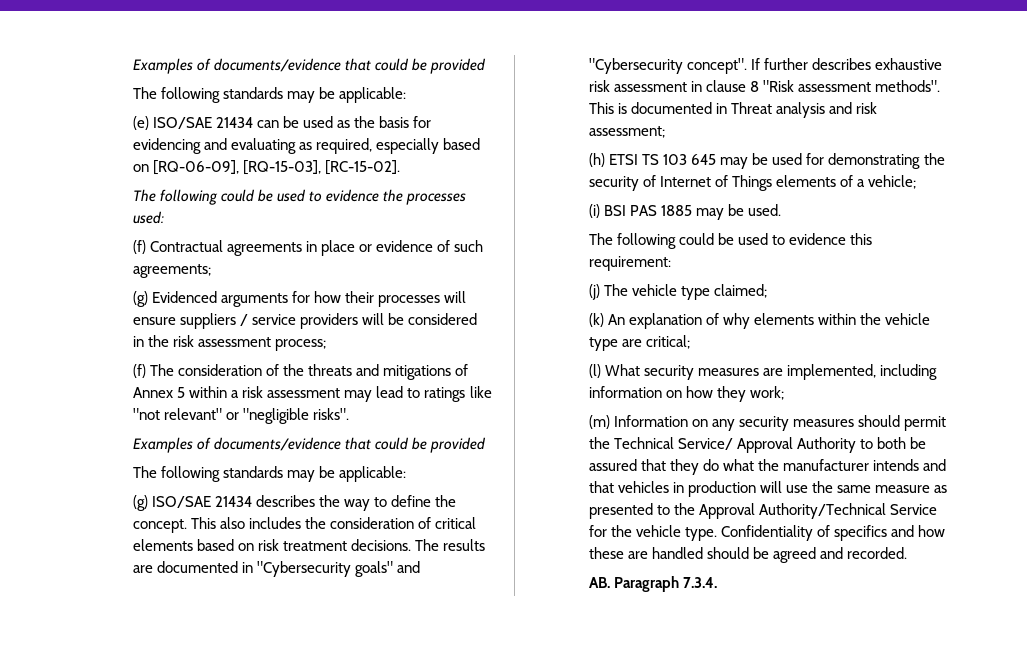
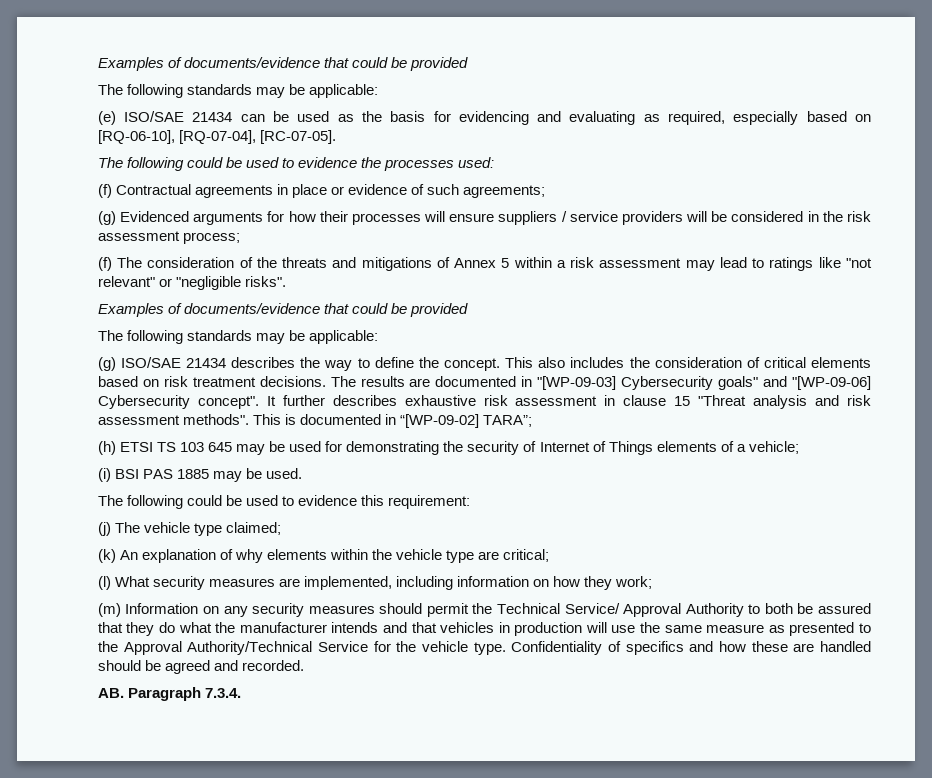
- (e) ISO/SAE 21434 can be used as the basis for evidencing and evaluating as required, especially based on [RQ-06-09], [RQ-15-03], [RC-15-02].
+ (e) ISO/SAE 21434 can be used as the basis for evidencing and evaluating as required, especially based on [RQ-06-10], [RQ-07-04], [RC-07-05].
- The results are documented in "Cybersecurity goals" and "Cybersecurity concept". If further describes exhaustive risk assessment in clause 8 "Risk assessment methods".
+ The results are documented in "[WP-09-03] Cybersecurity goals" and "[WP-09-06] Cybersecurity concept". It further describes exhaustive risk assessment in clause 15 "Threat analysis and risk assessment methods".
- This is documented in Threat analysis and risk assessment;
+ This is documented in “[WP-09-02] TARA”;

